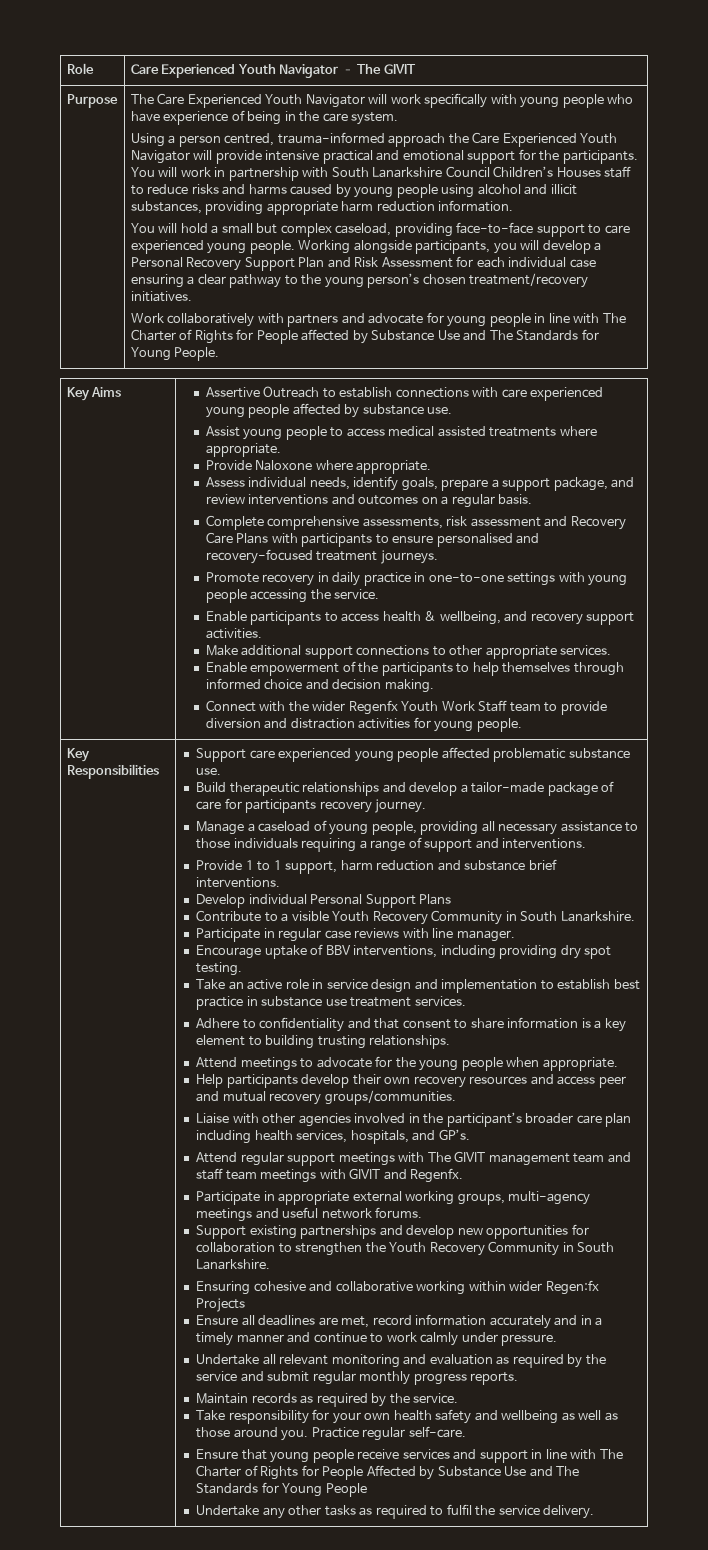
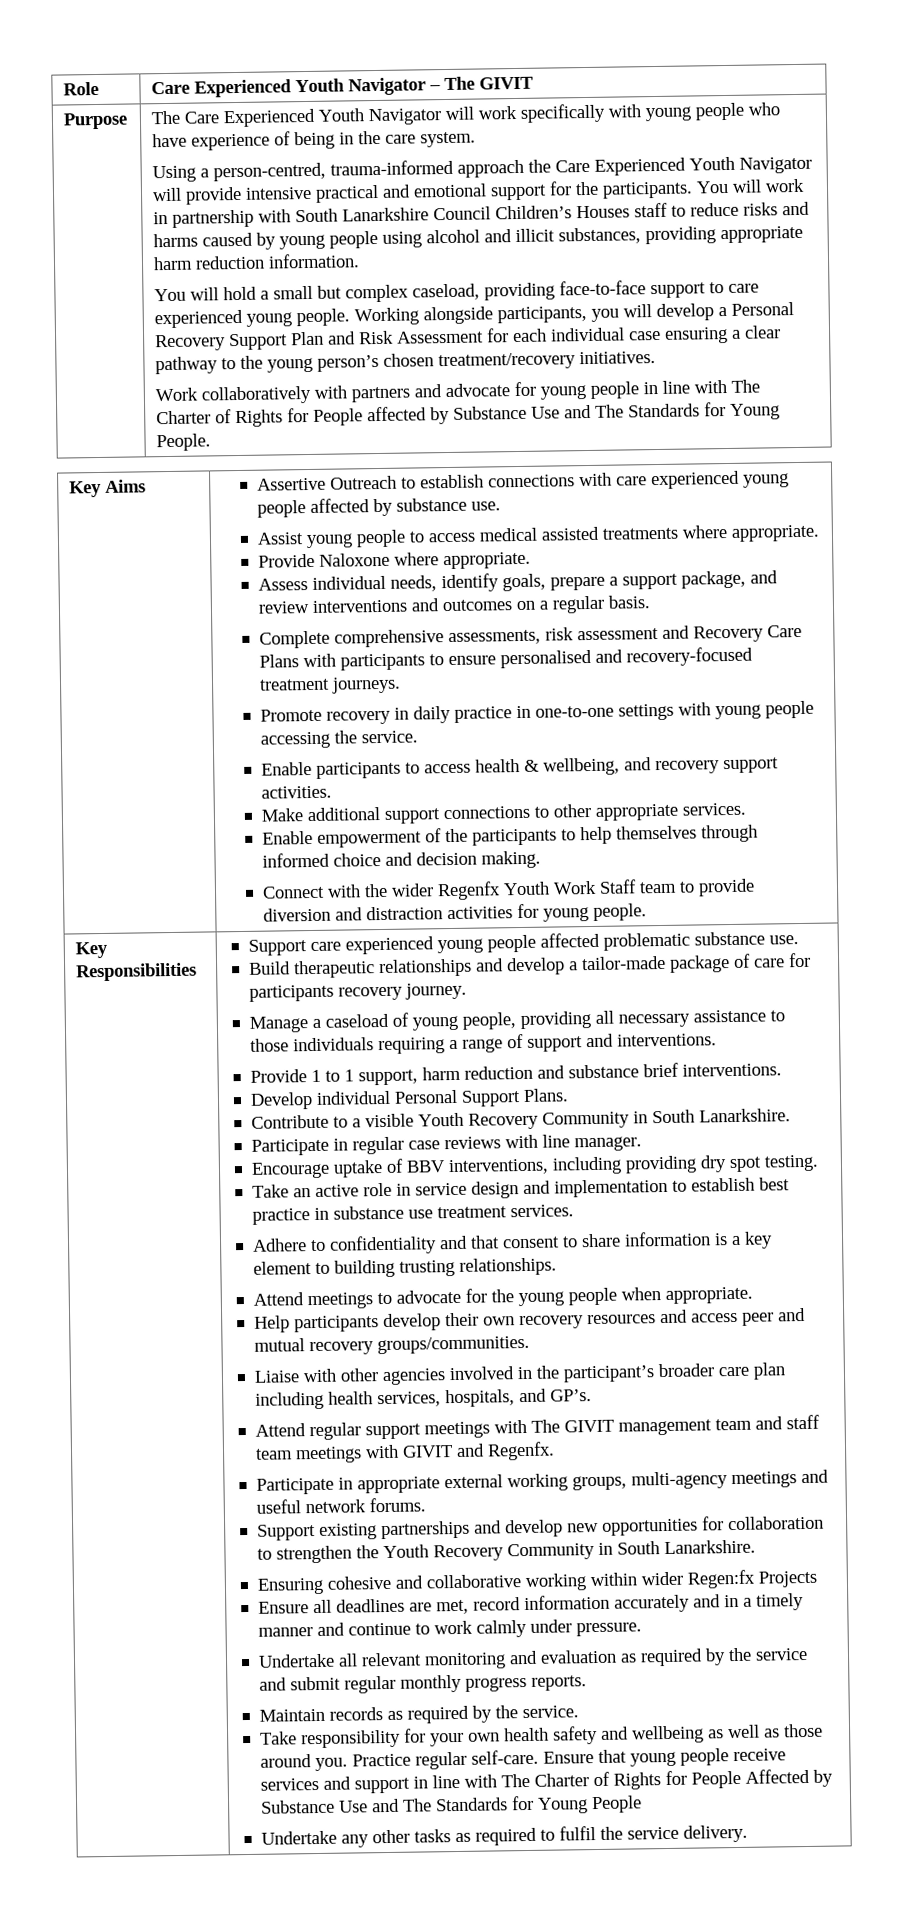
- Using a person centred, trauma-informed approach the Care Experienced Youth Navigator will provide intensive practical and emotional support for the participants.
+ Using a person-centred, trauma-informed approach the Care Experienced Youth Navigator will provide intensive practical and emotional support for the participants.
- Develop individual Personal Support Plans
+ Develop individual Personal Support Plans.
- Practice regular self-care.
- Ensure that young people receive services and support in line with The Charter of Rights for People Affected by Substance Use and The Standards for Young People
+ Practice regular self-care. Ensure that young people receive services and support in line with The Charter of Rights for People Affected by Substance Use and The Standards for Young People

